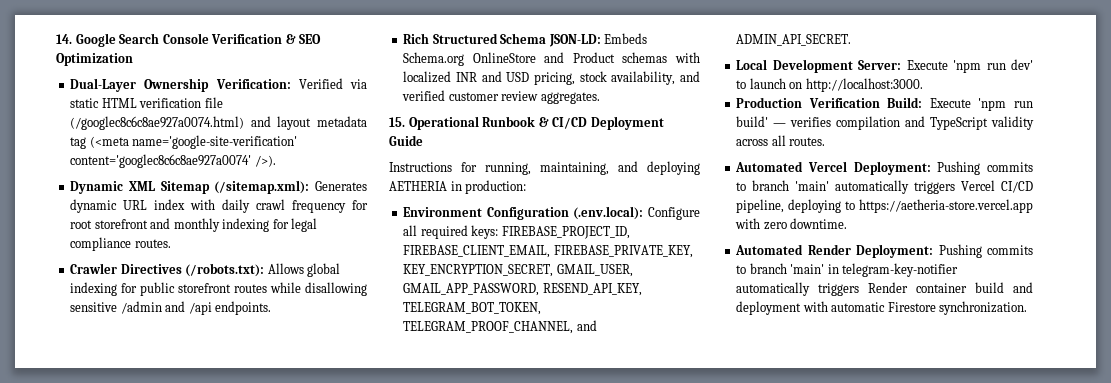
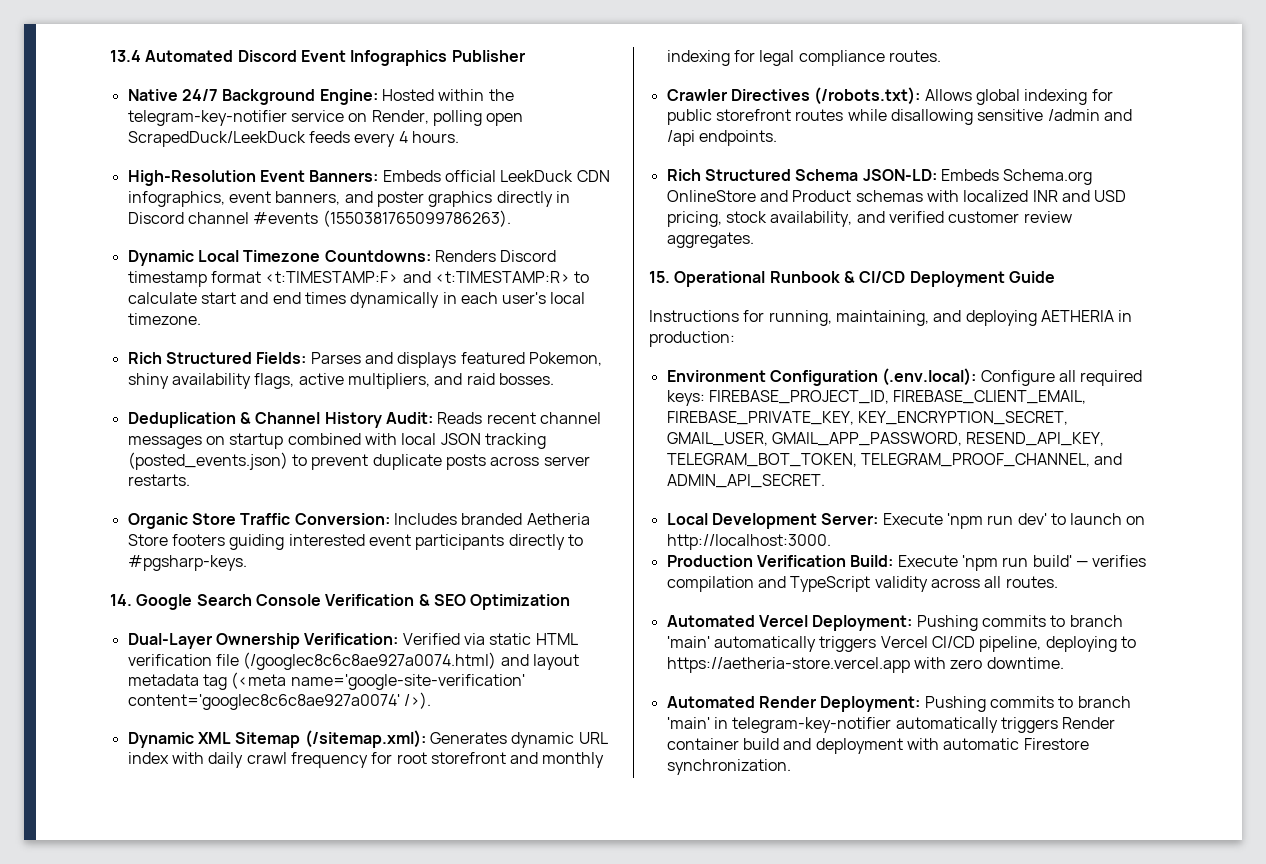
+ 13.4 Automated Discord Event Infographics Publisher
+ Native 24/7 Background Engine: Hosted within the telegram-key-notifier service on Render, polling open ScrapedDuck/LeekDuck feeds every 4 hours.
+ High-Resolution Event Banners: Embeds official LeekDuck CDN infographics, event banners, and poster graphics directly in Discord channel #events (1550381765099786263).
+ Dynamic Local Timezone Countdowns: Renders Discord timestamp format <t:TIMESTAMP:F> and <t:TIMESTAMP:R> to calculate start and end times dynamically in each user's local timezone.
+ Rich Structured Fields: Parses and displays featured Pokemon, shiny availability flags, active multipliers, and raid bosses.
+ Deduplication & Channel History Audit: Reads recent channel messages on startup combined with local JSON tracking (posted_events.json) to prevent duplicate posts across server restarts.
+ Organic Store Traffic Conversion: Includes branded Aetheria Store footers guiding interested event participants directly to #pgsharp-keys.

